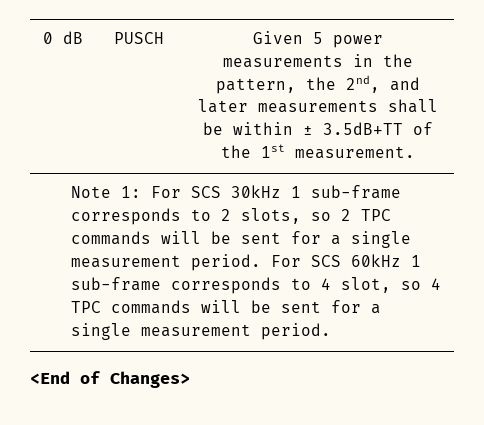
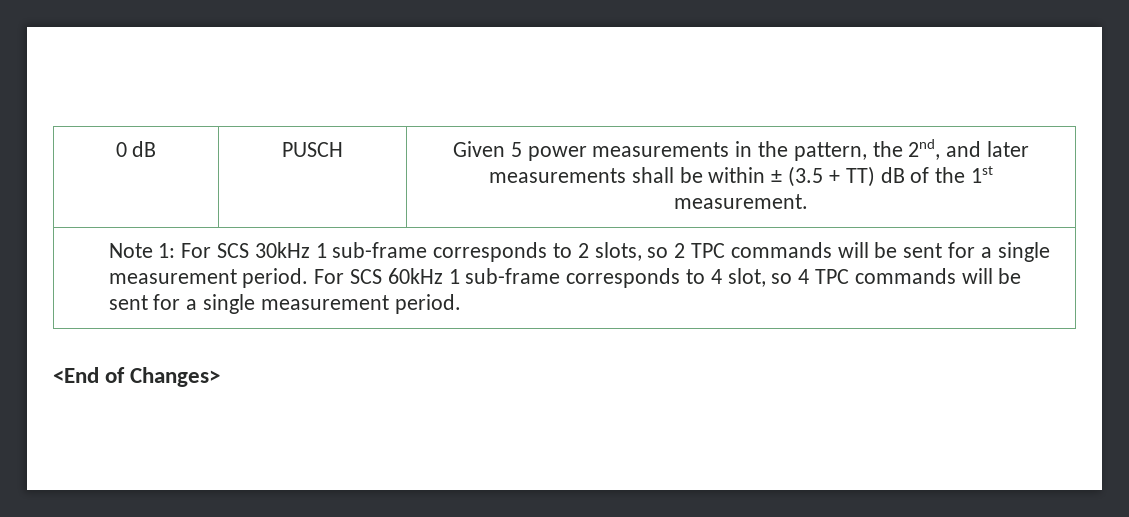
- 0 dB | PUSCH | Given 5 power measurements in the pattern, the 2nd, and later measurements shall be within ± 3.5dB+TT of the 1st measurement.
+ 0 dB | PUSCH | Given 5 power measurements in the pattern, the 2nd, and later measurements shall be within ± (3.5 + TT) dB of the 1st measurement.

